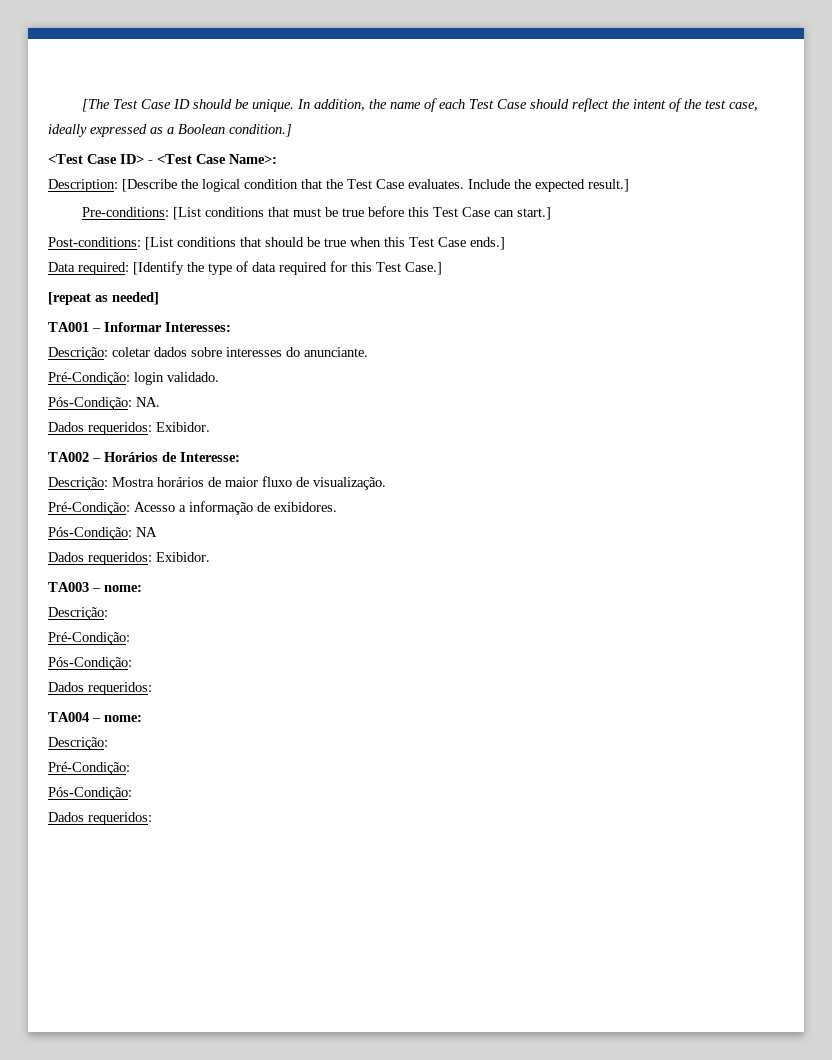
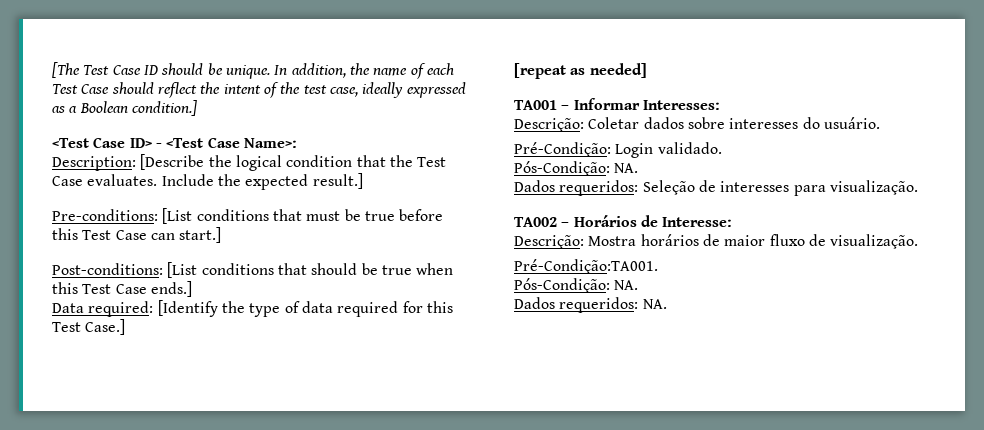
- Descrição: coletar dados sobre interesses do anunciante.
- Pré-Condição: login validado.
+ Descrição: Coletar dados sobre interesses do usuário.
+ Pré-Condição: Login validado.
  Pós-Condição: NA.
- Dados requeridos: Exibidor.
+ Dados requeridos: Seleção de interesses para visualização.
- Pré-Condição: Acesso a informação de exibidores.
- Pós-Condição: NA
- Dados requeridos: Exibidor.
- TA003 – nome:
- Descrição:
- Pré-Condição:
- Pós-Condição:
- Dados requeridos:
- TA004 – nome:
- Descrição:
- Pré-Condição:
- Pós-Condição:
- Dados requeridos:
+ Pré-Condição:TA001.
+ Pós-Condição: NA.
+ Dados requeridos: NA.

